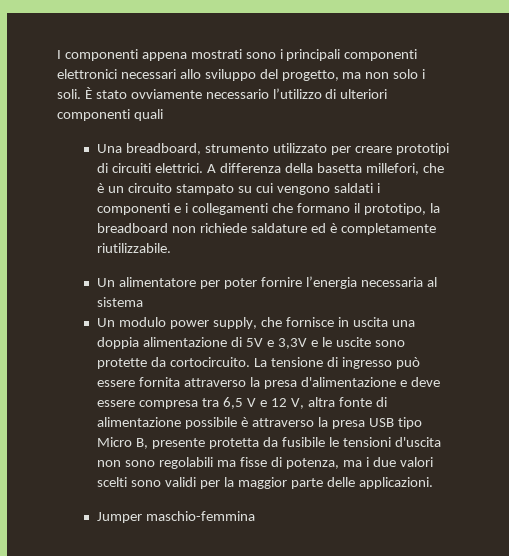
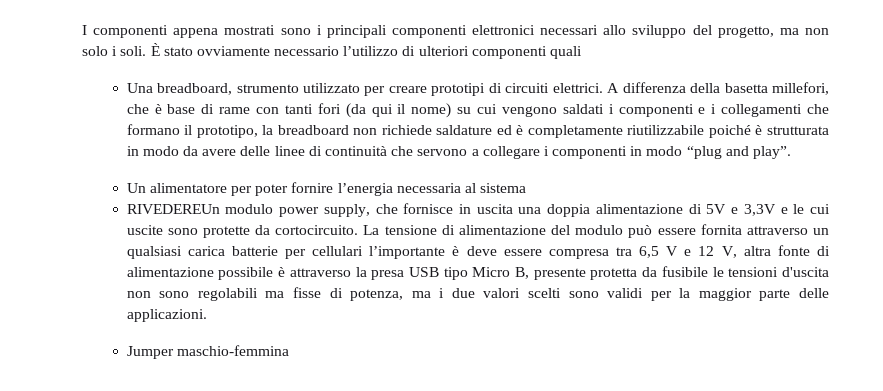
- A differenza della basetta millefori, che è un circuito stampato su cui vengono saldati i componenti e i collegamenti che formano il prototipo, la breadboard non richiede saldature ed è completamente riutilizzabile.
+ A differenza della basetta millefori, che è base di rame con tanti fori (da qui il nome) su cui vengono saldati i componenti e i collegamenti che formano il prototipo, la breadboard non richiede saldature ed è completamente riutilizzabile poiché è strutturata in modo da avere delle linee di continuità che servono a collegare i componenti in modo “plug and play”.
- Un modulo power supply, che fornisce in uscita una doppia alimentazione di 5V e 3,3V e le uscite sono protette da cortocircuito.
+ RIVEDEREUn modulo power supply, che fornisce in uscita una doppia alimentazione di 5V e 3,3V e le cui uscite sono protette da cortocircuito.
- La tensione di ingresso può essere fornita attraverso la presa d'alimentazione e deve essere compresa tra 6,5 V e 12 V, altra fonte di alimentazione possibile è attraverso la presa USB tipo Micro B, presente protetta da fusibile le tensioni d'uscita non sono regolabili ma fisse di potenza, ma i due valori scelti sono validi per la maggior parte delle applicazioni.
+ La tensione di alimentazione del modulo può essere fornita attraverso un qualsiasi carica batterie per cellulari l’importante è deve essere compresa tra 6,5 V e 12 V, altra fonte di alimentazione possibile è attraverso la presa USB tipo Micro B, presente protetta da fusibile le tensioni d'uscita non sono regolabili ma fisse di potenza, ma i due valori scelti sono validi per la maggior parte delle applicazioni.

